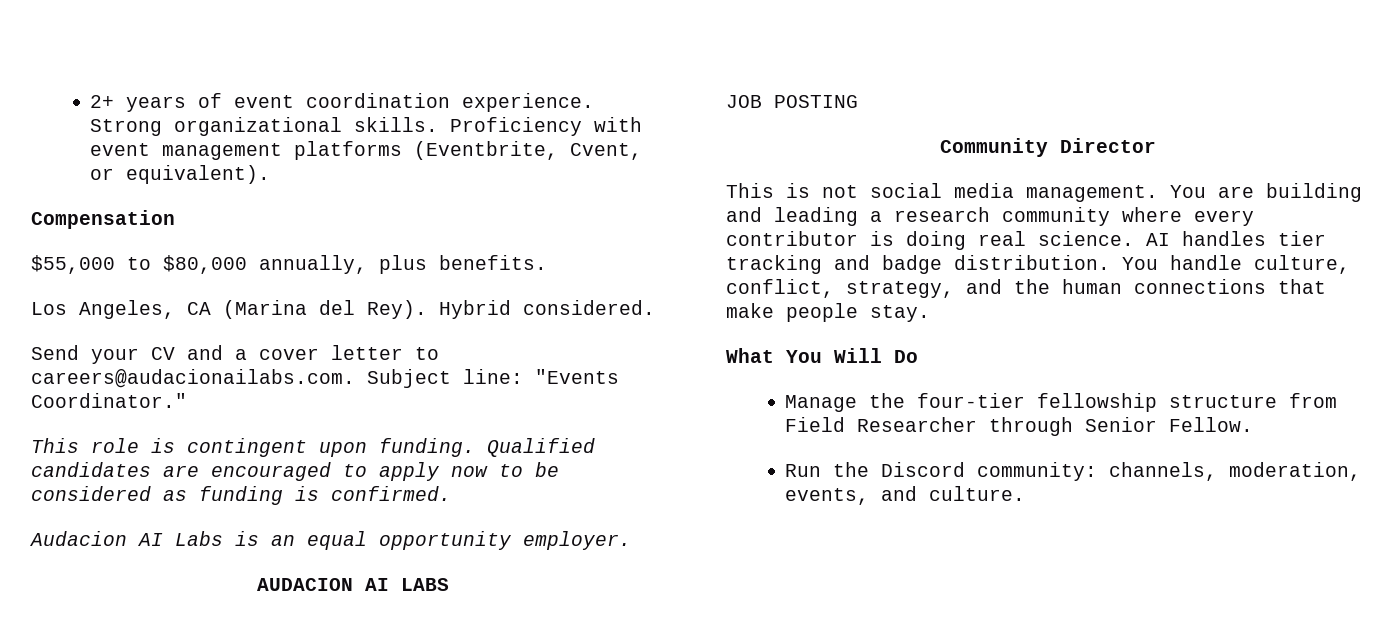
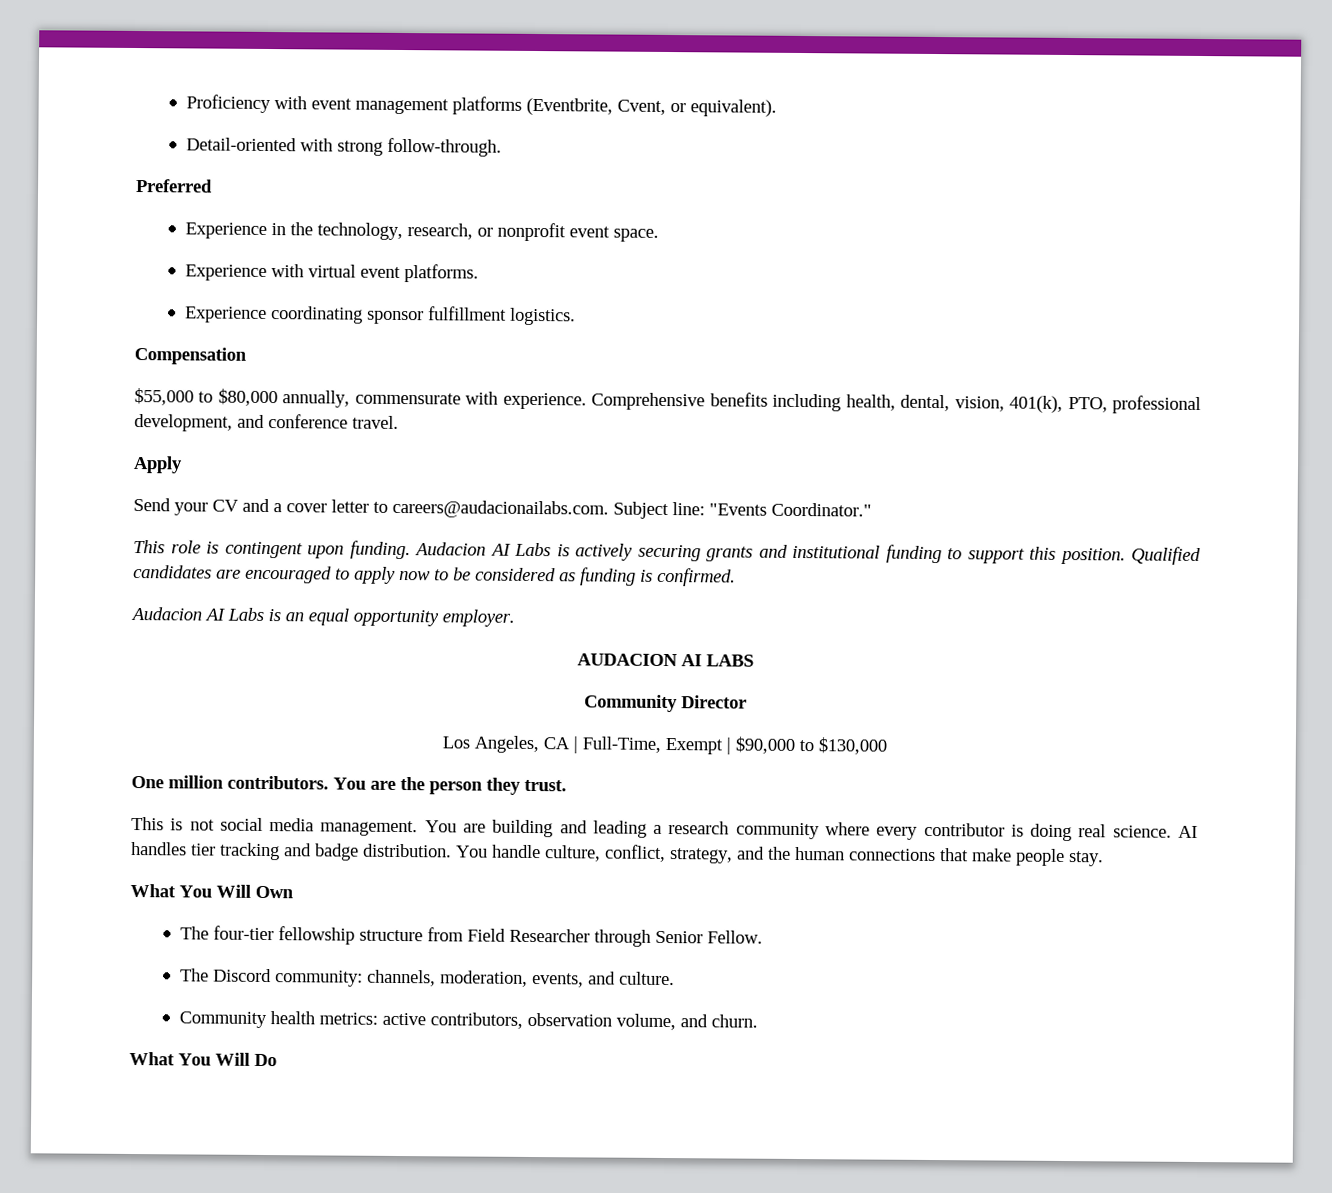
- 2+ years of event coordination experience. Strong organizational skills.
+ Detail-oriented with strong follow-through.
+ Preferred
+ Experience in the technology, research, or nonprofit event space.
+ Experience with virtual event platforms.
+ Experience coordinating sponsor fulfillment logistics.
- $55,000 to $80,000 annually, plus benefits.
- Los Angeles, CA (Marina del Rey). Hybrid considered.
+ $55,000 to $80,000 annually, commensurate with experience. Comprehensive benefits including health, dental, vision, 401(k), PTO, professional development, and conference travel.
+ Apply
+ Audacion AI Labs is actively securing grants and institutional funding to support this position.
- JOB POSTING
+ Los Angeles, CA | Full-Time, Exempt | $90,000 to $130,000
+ One million contributors. You are the person they trust.
- What You Will Do
- Manage the four-tier fellowship structure from Field Researcher through Senior Fellow.
+ What You Will Own
+ The four-tier fellowship structure from Field Researcher through Senior Fellow.
- Run the Discord community: channels, moderation, events, and culture.
+ The Discord community: channels, moderation, events, and culture.
+ Community health metrics: active contributors, observation volume, and churn.
+ What You Will Do

